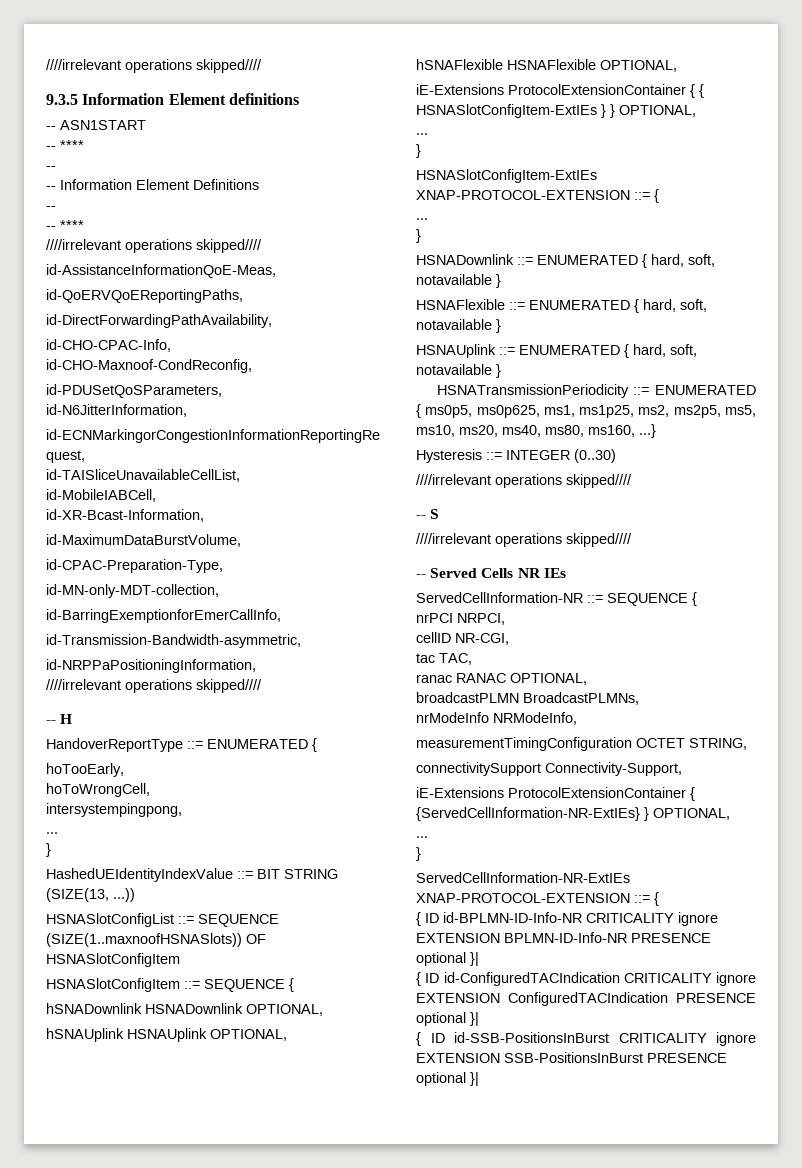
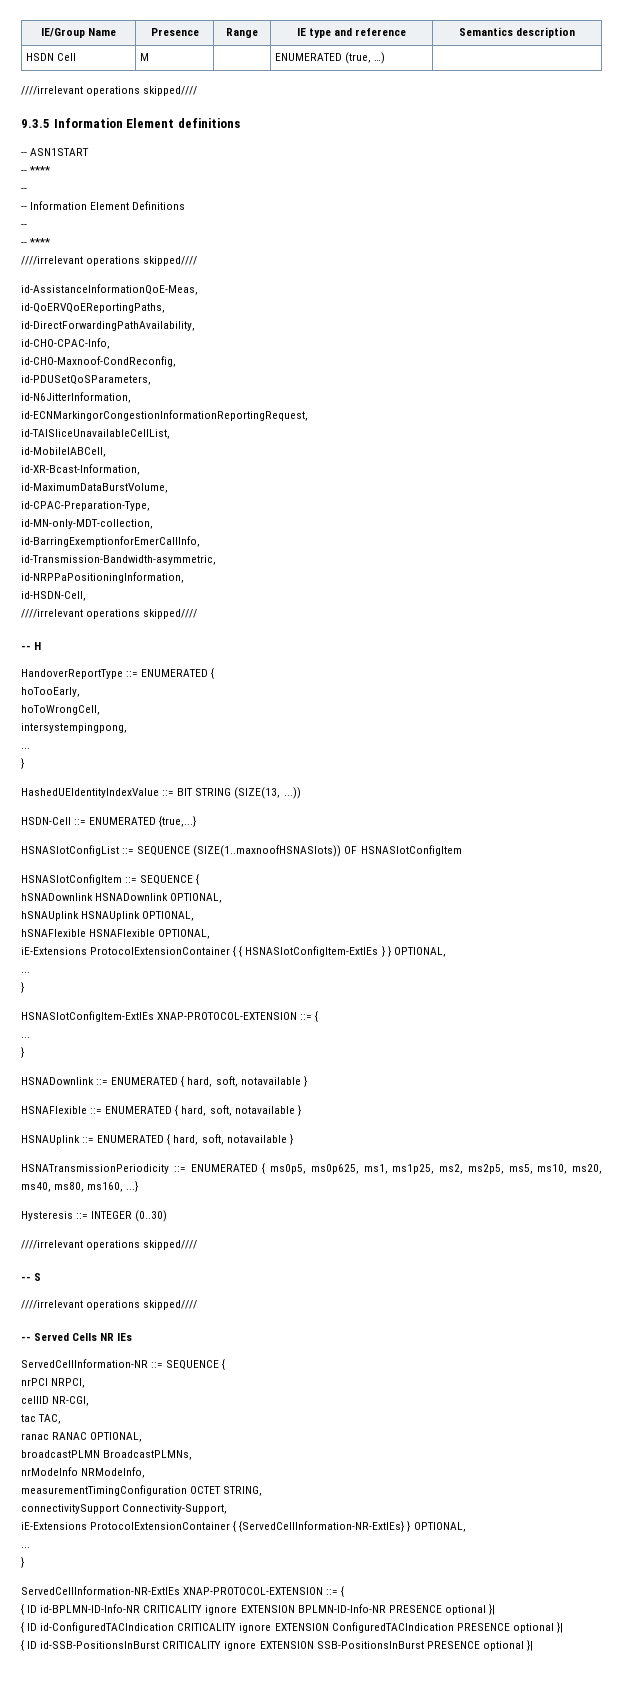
+ IE/Group Name | Presence | Range | IE type and reference | Semantics description
+ HSDN Cell | M | | ENUMERATED (true, …) |
+ id-HSDN-Cell,
+ HSDN-Cell ::= ENUMERATED {true,...}

